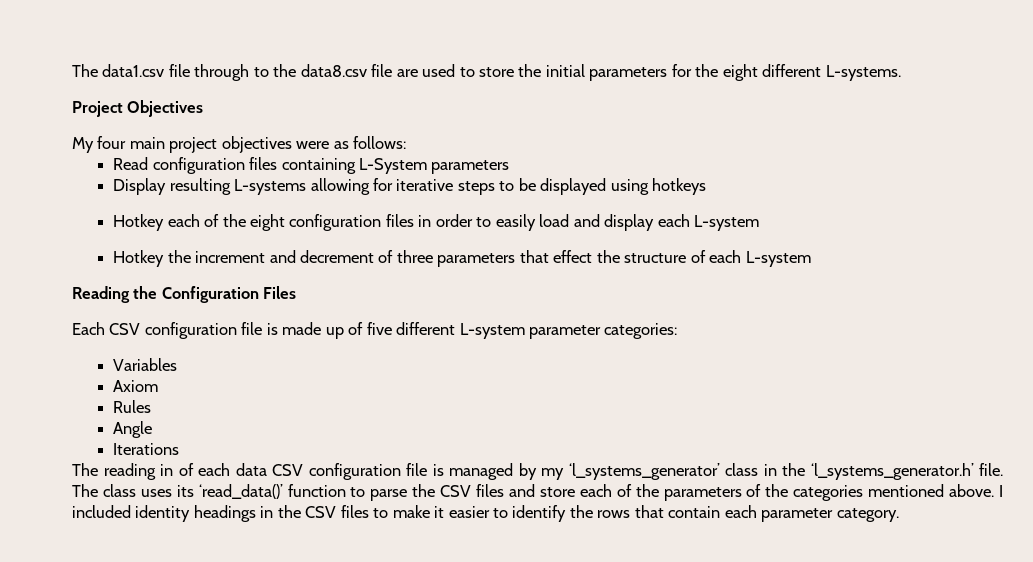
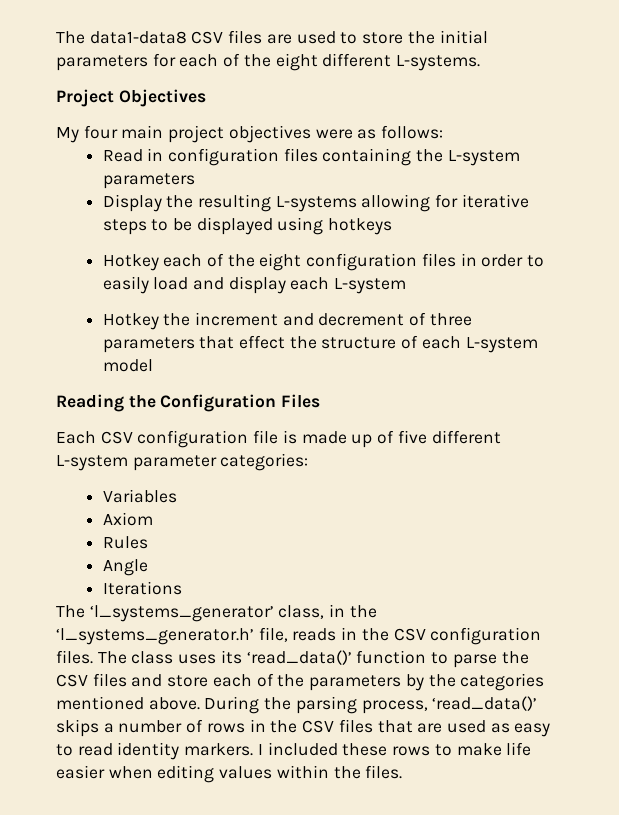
- The data1.csv file through to the data8.csv file are used to store the initial parameters for the eight different L-systems.
+ The data1-data8 CSV files are used to store the initial parameters for each of the eight different L-systems.
- Read configuration files containing L-System parameters
+ Read in configuration files containing the L-system parameters
- Display resulting L-systems allowing for iterative steps to be displayed using hotkeys
+ Display the resulting L-systems allowing for iterative steps to be displayed using hotkeys
- Hotkey the increment and decrement of three parameters that effect the structure of each L-system
+ Hotkey the increment and decrement of three parameters that effect the structure of each L-system model
- The reading in of each data CSV configuration file is managed by my ‘l_systems_generator’ class in the ‘l_systems_generator.h’ file.
+ The ‘l_systems_generator’ class, in the ‘l_systems_generator.h’ file, reads in the CSV configuration files.
- The class uses its ‘read_data()’ function to parse the CSV files and store each of the parameters of the categories mentioned above.
+ The class uses its ‘read_data()’ function to parse the CSV files and store each of the parameters by the categories mentioned above.
- I included identity headings in the CSV files to make it easier to identify the rows that contain each parameter category.
+ During the parsing process, ‘read_data()’ skips a number of rows in the CSV files that are used as easy to read identity markers. I included these rows to make life easier when editing values within the files.

